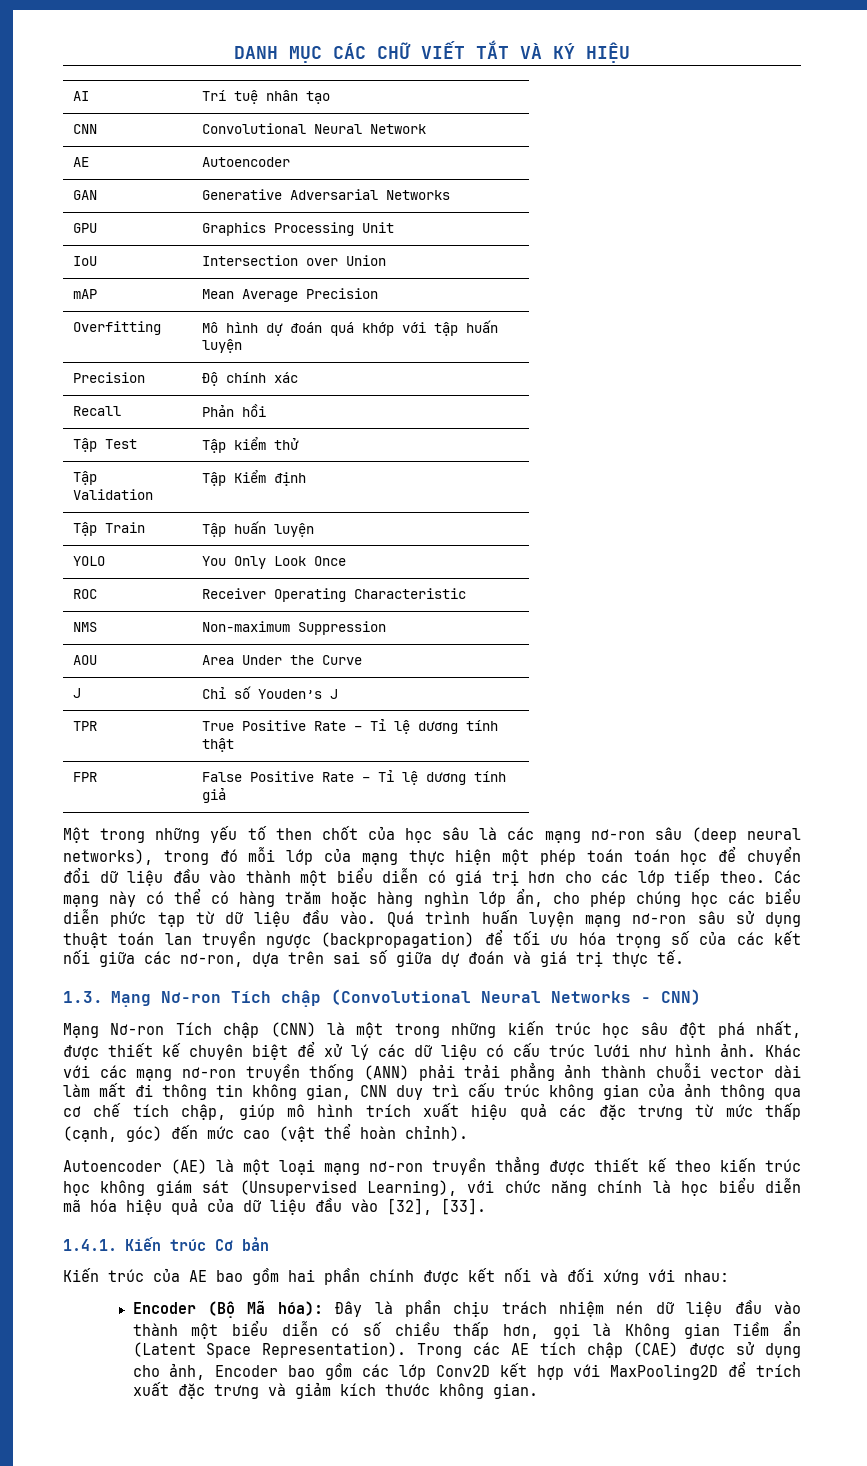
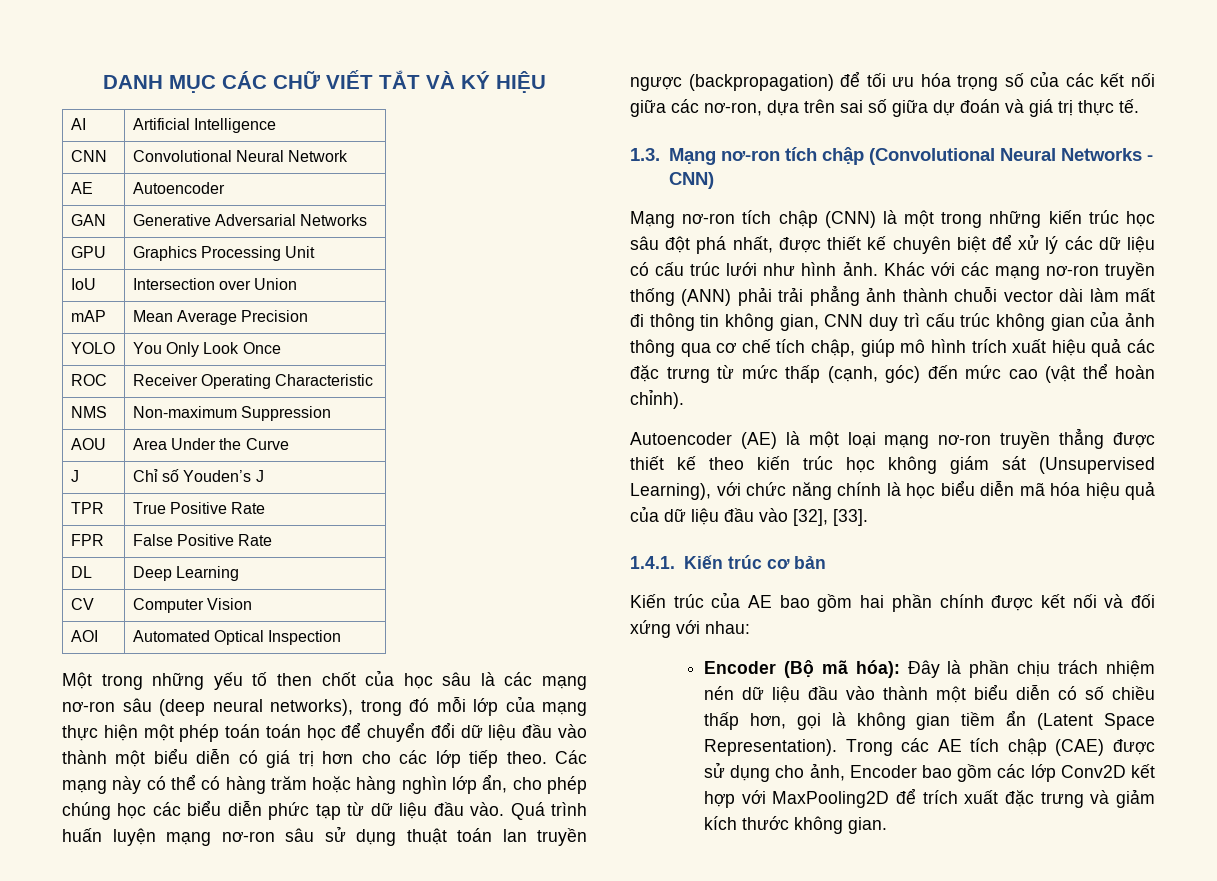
- AI | Trí tuệ nhân tạo
+ AI | Artificial Intelligence
- Overfitting | Mô hình dự đoán quá khớp với tập huấn luyện
- Precision | Độ chính xác
- Recall | Phản hồi
- Tập Test | Tập kiểm thử
- Tập Validation | Tập Kiểm định
- Tập Train | Tập huấn luyện
- TPR | True Positive Rate – Tỉ lệ dương tính thật
- FPR | False Positive Rate – Tỉ lệ dương tính giả
+ TPR | True Positive Rate
+ FPR | False Positive Rate
+ DL | Deep Learning
+ CV | Computer Vision
+ AOI | Automated Optical Inspection
- 1.3. Mạng Nơ-ron Tích chập (Convolutional Neural Networks - CNN)
+ 1.3. Mạng nơ-ron tích chập (Convolutional Neural Networks - CNN)
- Mạng Nơ-ron Tích chập (CNN) là một trong những kiến trúc học sâu đột phá nhất, được thiết kế chuyên biệt để xử lý các dữ liệu có cấu trúc lưới như hình ảnh.
+ Mạng nơ-ron tích chập (CNN) là một trong những kiến trúc học sâu đột phá nhất, được thiết kế chuyên biệt để xử lý các dữ liệu có cấu trúc lưới như hình ảnh.
- 1.4.1. Kiến trúc Cơ bản
+ 1.4.1. Kiến trúc cơ bản
- Encoder (Bộ Mã hóa): Đây là phần chịu trách nhiệm nén dữ liệu đầu vào thành một biểu diễn có số chiều thấp hơn, gọi là Không gian Tiềm ẩn (Latent Space Representation).
+ Encoder (Bộ mã hóa): Đây là phần chịu trách nhiệm nén dữ liệu đầu vào thành một biểu diễn có số chiều thấp hơn, gọi là không gian tiềm ẩn (Latent Space Representation).

